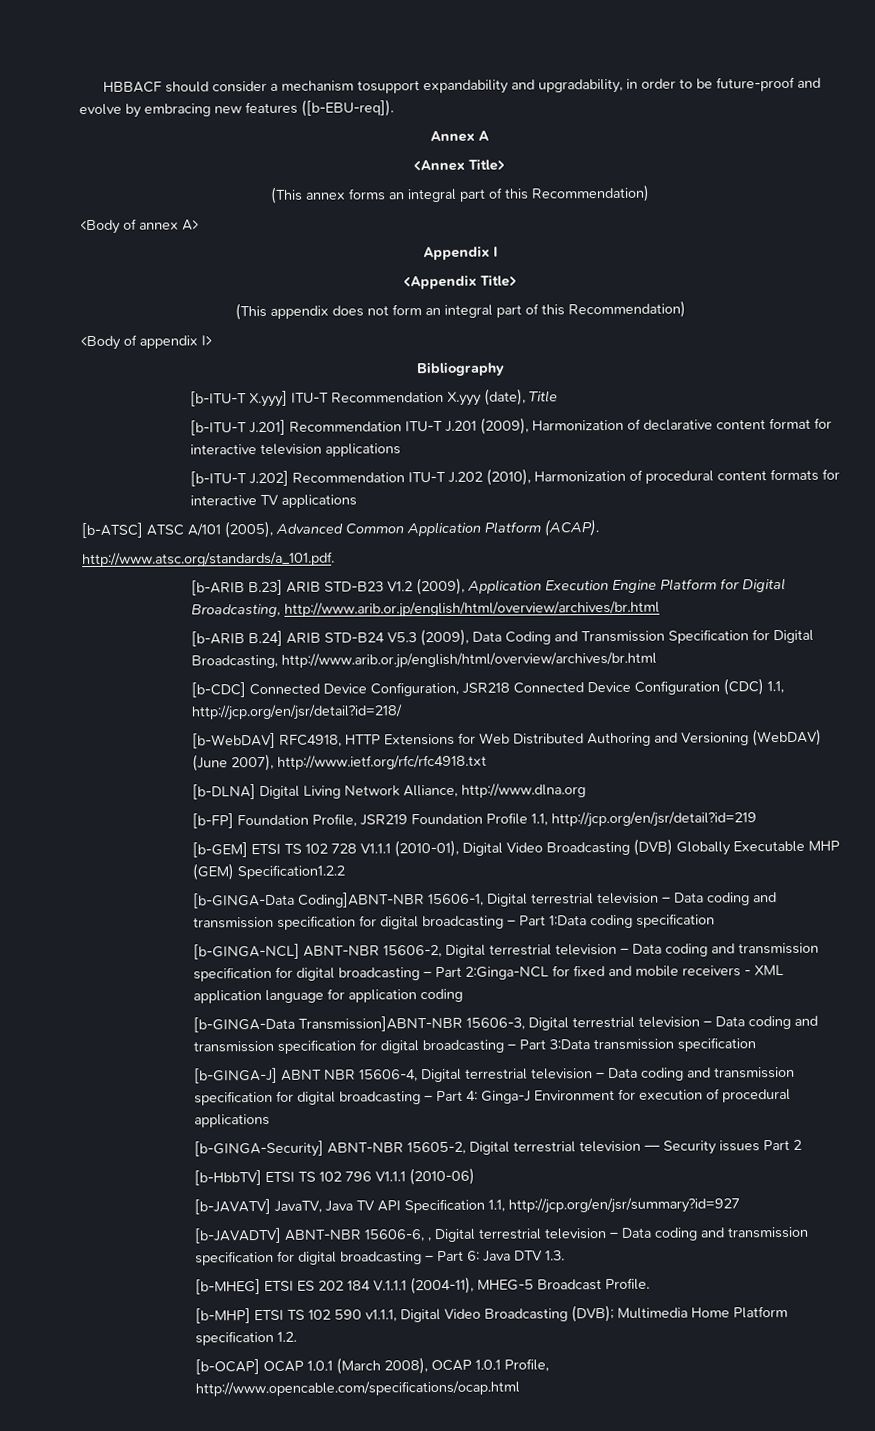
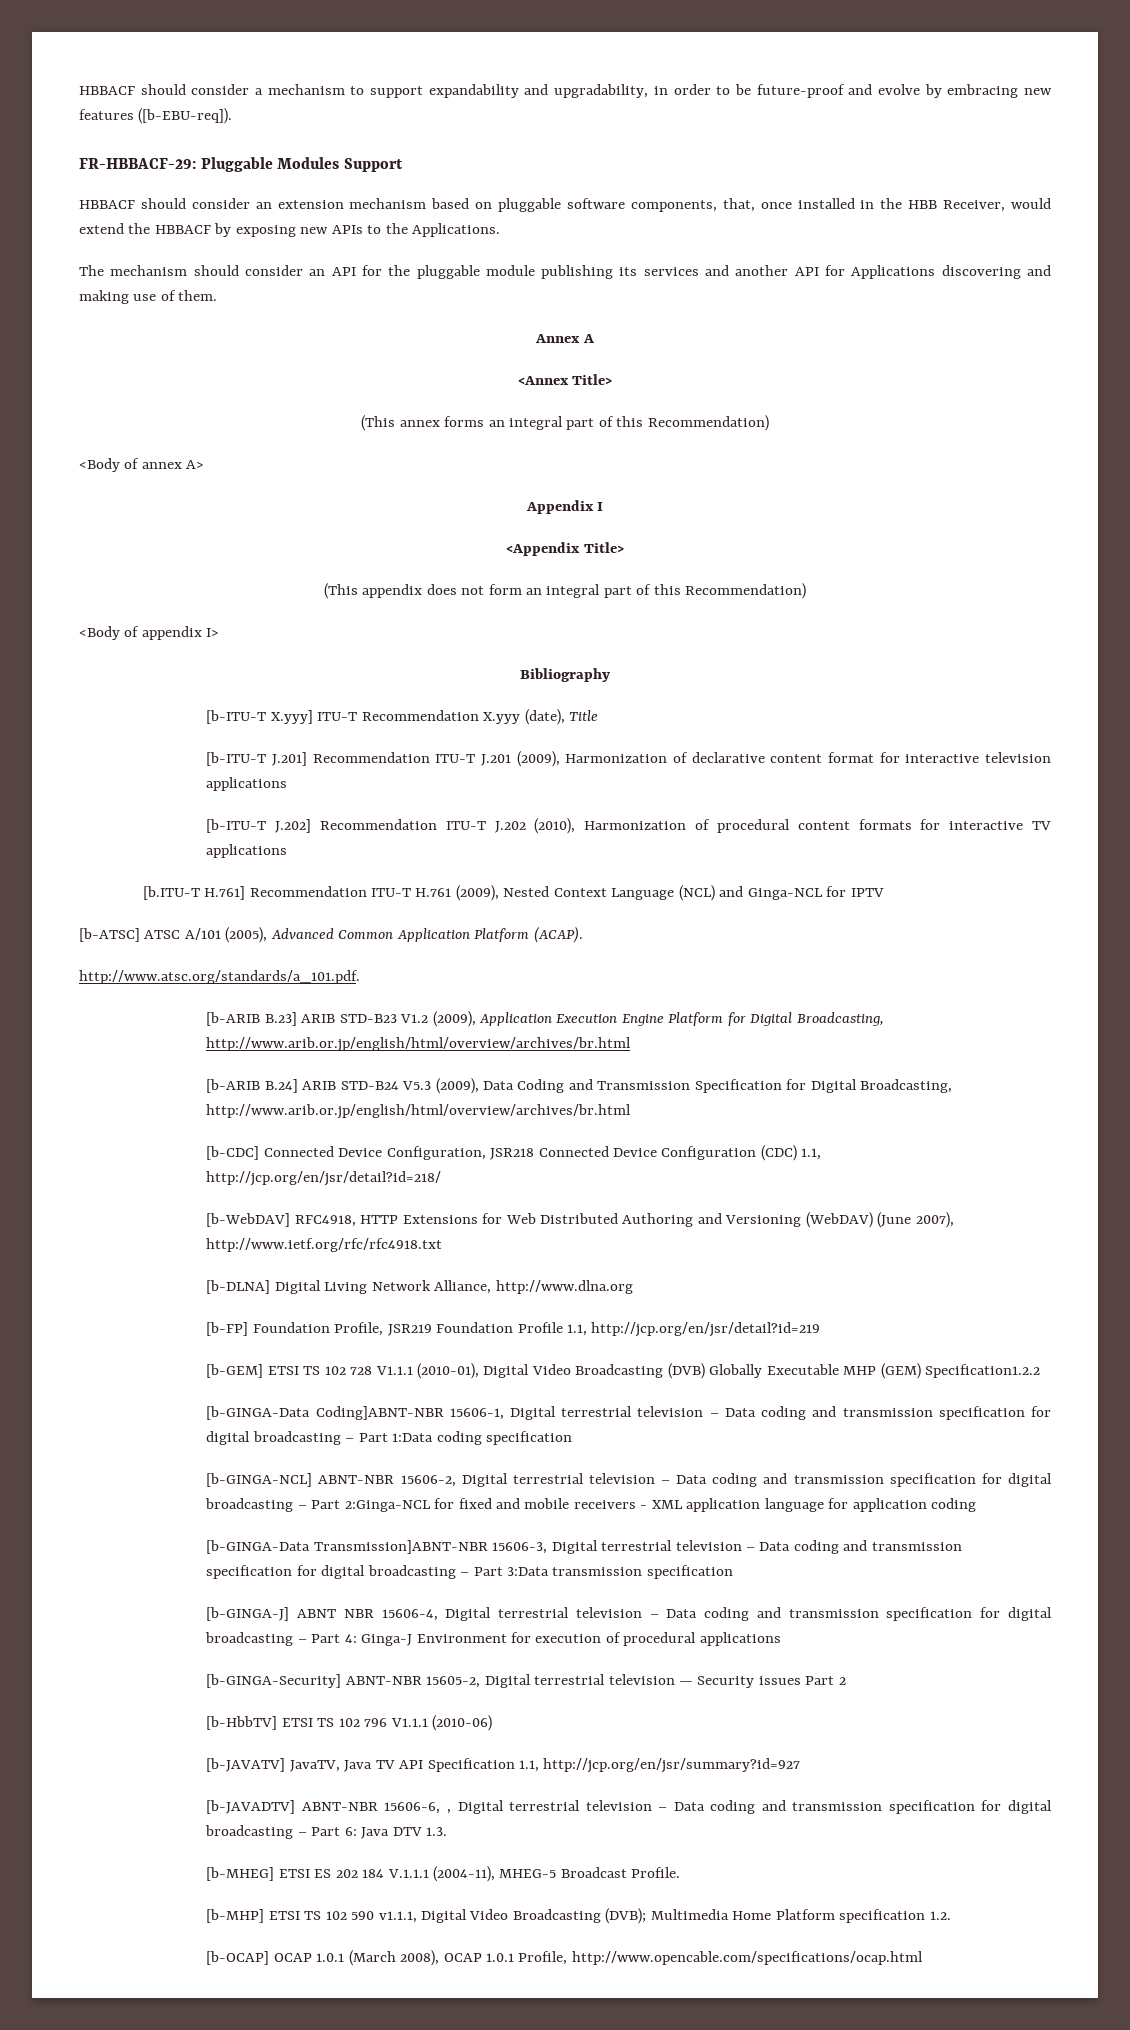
- HBBACF should consider a mechanism tosupport expandability and upgradability, in order to be future-proof and evolve by embracing new features ([b-EBU-req]).
+ HBBACF should consider a mechanism to support expandability and upgradability, in order to be future-proof and evolve by embracing new features ([b-EBU-req]).
+ FR-HBBACF-29: Pluggable Modules Support
+ HBBACF should consider an extension mechanism based on pluggable software components, that, once installed in the HBB Receiver, would extend the HBBACF by exposing new APIs to the Applications.
+ The mechanism should consider an API for the pluggable module publishing its services and another API for Applications discovering and making use of them.
+ [b.ITU-T H.761] Recommendation ITU-T H.761 (2009), Nested Context Language (NCL) and Ginga-NCL for IPTV

